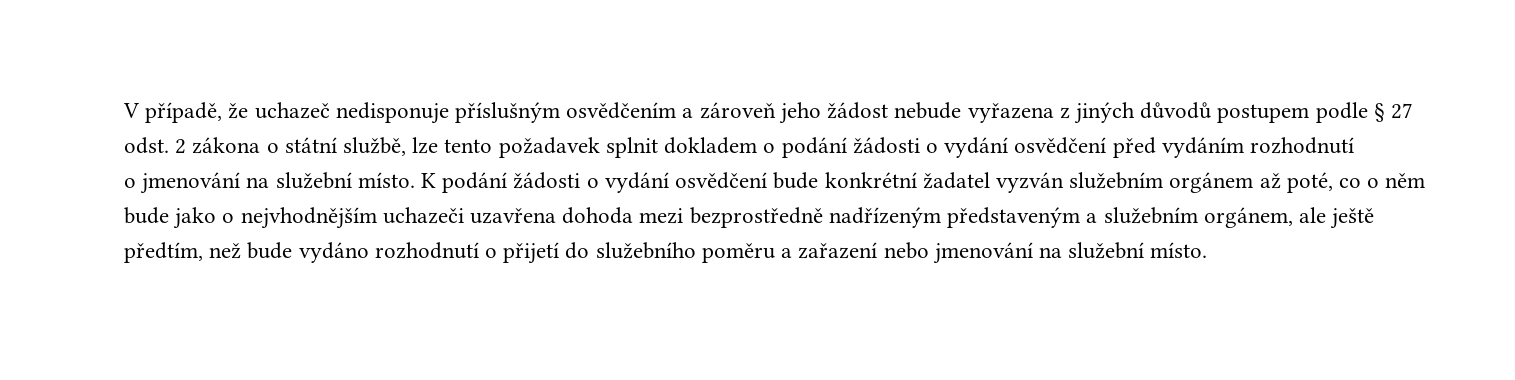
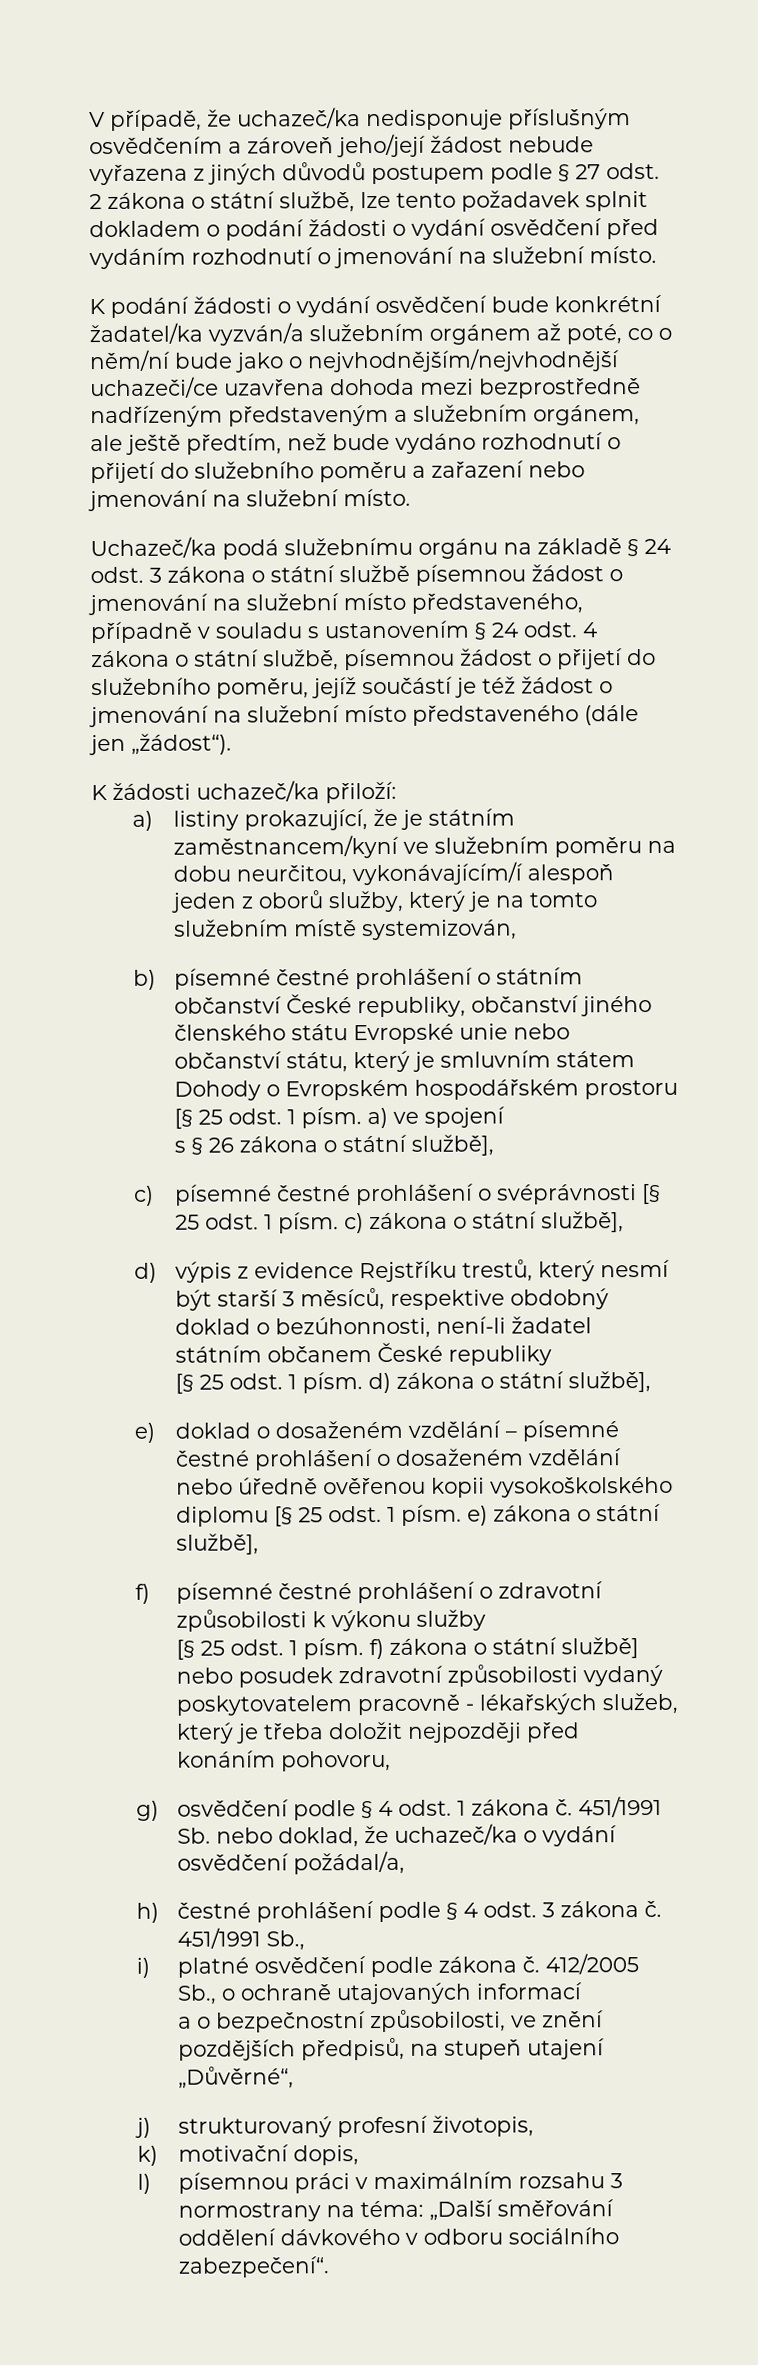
- V případě, že uchazeč nedisponuje příslušným osvědčením a zároveň jeho žádost nebude vyřazena z jiných důvodů postupem podle § 27 odst. 2 zákona o státní službě, lze tento požadavek splnit dokladem o podání žádosti o vydání osvědčení před vydáním rozhodnutí
- o jmenování na služební místo. K podání žádosti o vydání osvědčení bude konkrétní žadatel vyzván služebním orgánem až poté, co o něm bude jako o nejvhodnějším uchazeči uzavřena dohoda mezi bezprostředně nadřízeným představeným a služebním orgánem, ale ještě předtím, než bude vydáno rozhodnutí o přijetí do služebního poměru a zařazení nebo jmenování na služební místo.
+ V případě, že uchazeč/ka nedisponuje příslušným osvědčením a zároveň jeho/její žádost nebude vyřazena z jiných důvodů postupem podle § 27 odst. 2 zákona o státní službě, lze tento požadavek splnit dokladem o podání žádosti o vydání osvědčení před vydáním rozhodnutí o jmenování na služební místo.
+ K podání žádosti o vydání osvědčení bude konkrétní žadatel/ka vyzván/a služebním orgánem až poté, co o něm/ní bude jako o nejvhodnějším/nejvhodnější uchazeči/ce uzavřena dohoda mezi bezprostředně nadřízeným představeným a služebním orgánem, ale ještě předtím, než bude vydáno rozhodnutí o přijetí do služebního poměru a zařazení nebo jmenování na služební místo.
+ Uchazeč/ka podá služebnímu orgánu na základě § 24 odst. 3 zákona o státní službě písemnou žádost o jmenování na služební místo představeného, případně v souladu s ustanovením § 24 odst. 4 zákona o státní službě, písemnou žádost o přijetí do služebního poměru, jejíž součástí je též žádost o jmenování na služební místo představeného (dále jen „žádost“).
+ K žádosti uchazeč/ka přiloží:
+ a) listiny prokazující, že je státním zaměstnancem/kyní ve služebním poměru na dobu neurčitou, vykonávajícím/í alespoň jeden z oborů služby, který je na tomto služebním místě systemizován,
+ b) písemné čestné prohlášení o státním občanství České republiky, občanství jiného členského státu Evropské unie nebo občanství státu, který je smluvním státem Dohody o Evropském hospodářském prostoru [§ 25 odst. 1 písm. a) ve spojení
+ s § 26 zákona o státní službě],
+ c) písemné čestné prohlášení o svéprávnosti [§ 25 odst. 1 písm. c) zákona o státní službě],
+ d) výpis z evidence Rejstříku trestů, který nesmí být starší 3 měsíců, respektive obdobný doklad o bezúhonnosti, není-li žadatel státním občanem České republiky
+ [§ 25 odst. 1 písm. d) zákona o státní službě],
+ e) doklad o dosaženém vzdělání – písemné čestné prohlášení o dosaženém vzdělání nebo úředně ověřenou kopii vysokoškolského diplomu [§ 25 odst. 1 písm. e) zákona o státní službě],
+ f) písemné čestné prohlášení o zdravotní způsobilosti k výkonu služby
+ [§ 25 odst. 1 písm. f) zákona o státní službě] nebo posudek zdravotní způsobilosti vydaný poskytovatelem pracovně - lékařských služeb, který je třeba doložit nejpozději před konáním pohovoru,
+ g) osvědčení podle § 4 odst. 1 zákona č. 451/1991 Sb. nebo doklad, že uchazeč/ka o vydání osvědčení požádal/a,
+ h) čestné prohlášení podle § 4 odst. 3 zákona č. 451/1991 Sb.,
+ i) platné osvědčení podle zákona č. 412/2005 Sb., o ochraně utajovaných informací
+ a o bezpečnostní způsobilosti, ve znění pozdějších předpisů, na stupeň utajení „Důvěrné“,
+ j) strukturovaný profesní životopis,
+ k) motivační dopis,
+ l) písemnou práci v maximálním rozsahu 3 normostrany na téma: „Další směřování oddělení dávkového v odboru sociálního zabezpečení“.

